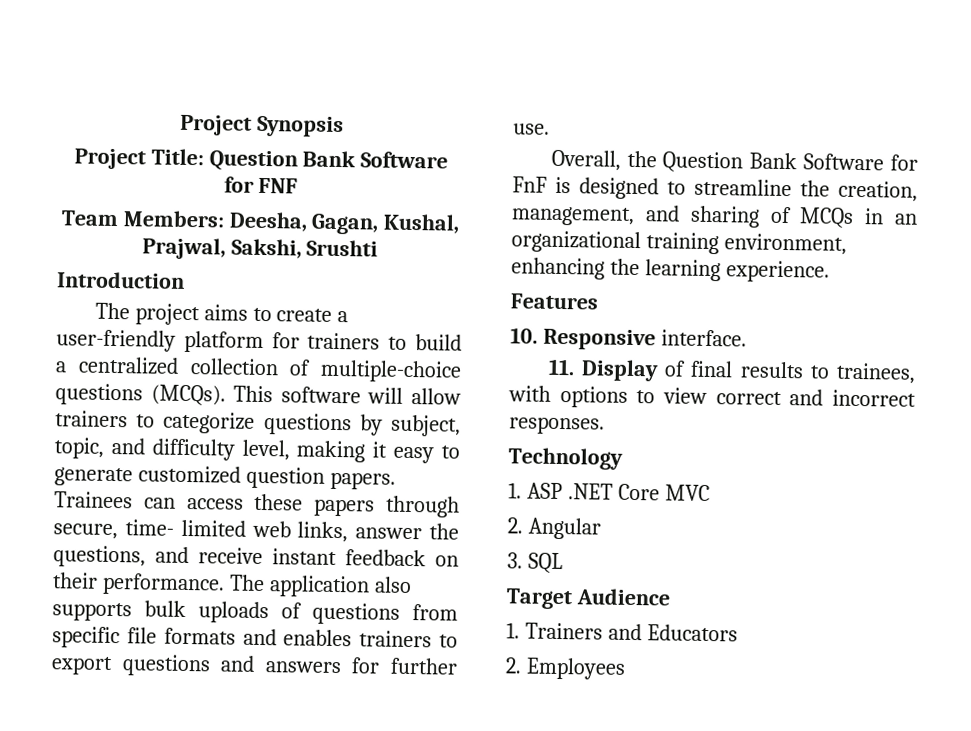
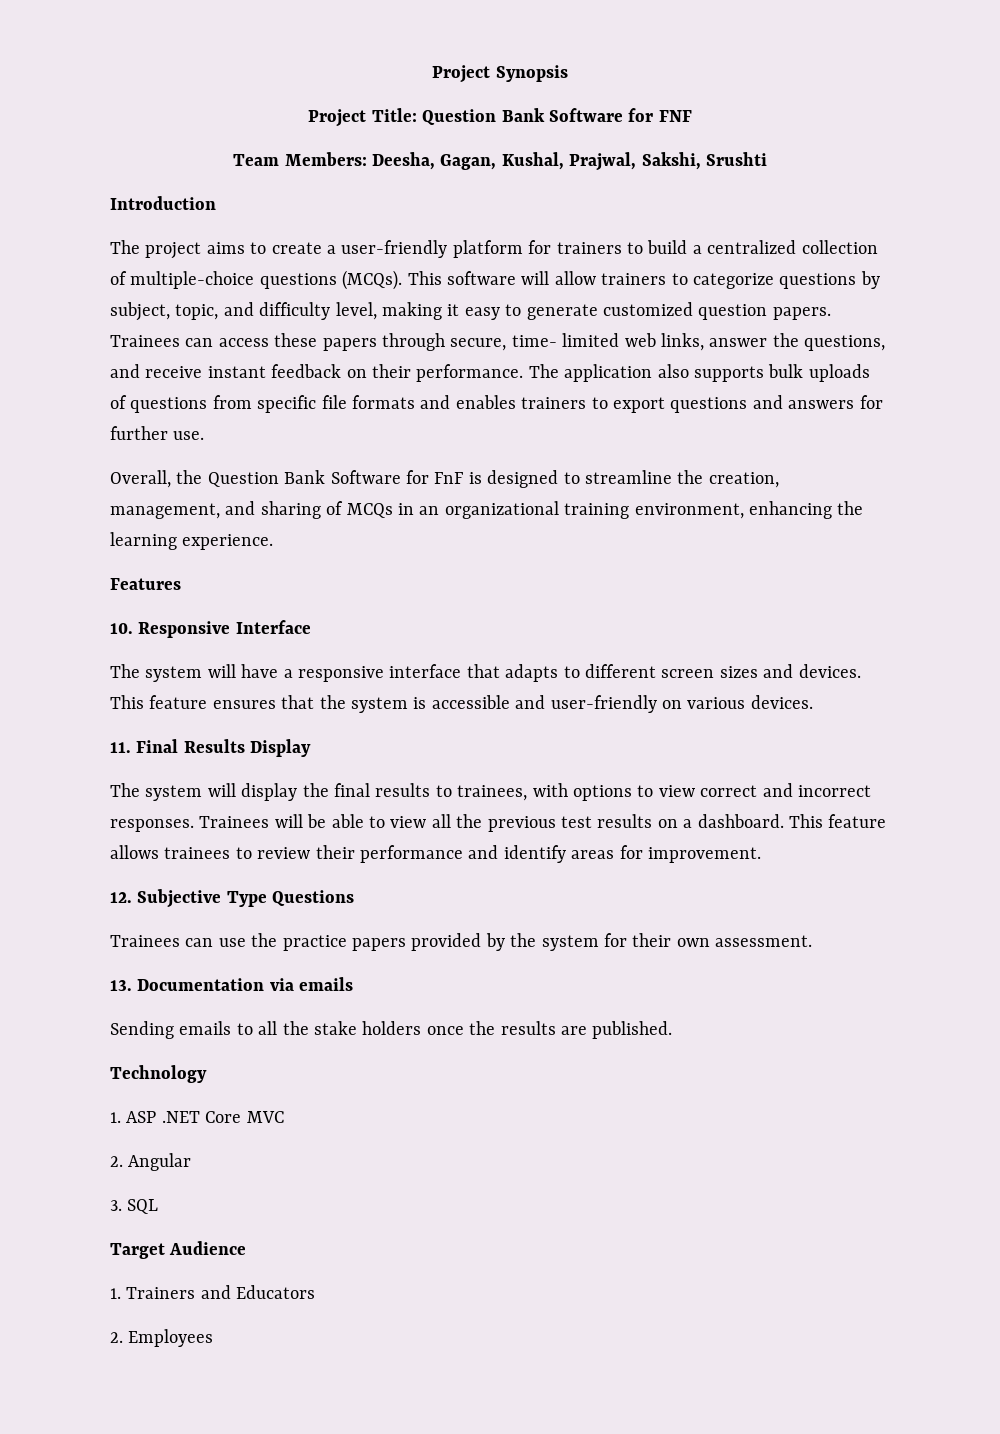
- 10. Responsive interface.
+ 10. Responsive Interface
+ The system will have a responsive interface that adapts to different screen sizes and devices. This feature ensures that the system is accessible and user-friendly on various devices.
- 11. Display of final results to trainees, with options to view correct and incorrect responses.
+ 11. Final Results Display
+ The system will display the final results to trainees, with options to view correct and incorrect responses. Trainees will be able to view all the previous test results on a dashboard. This feature allows trainees to review their performance and identify areas for improvement.
+ 12. Subjective Type Questions
+ Trainees can use the practice papers provided by the system for their own assessment.
+ 13. Documentation via emails
+ Sending emails to all the stake holders once the results are published.

